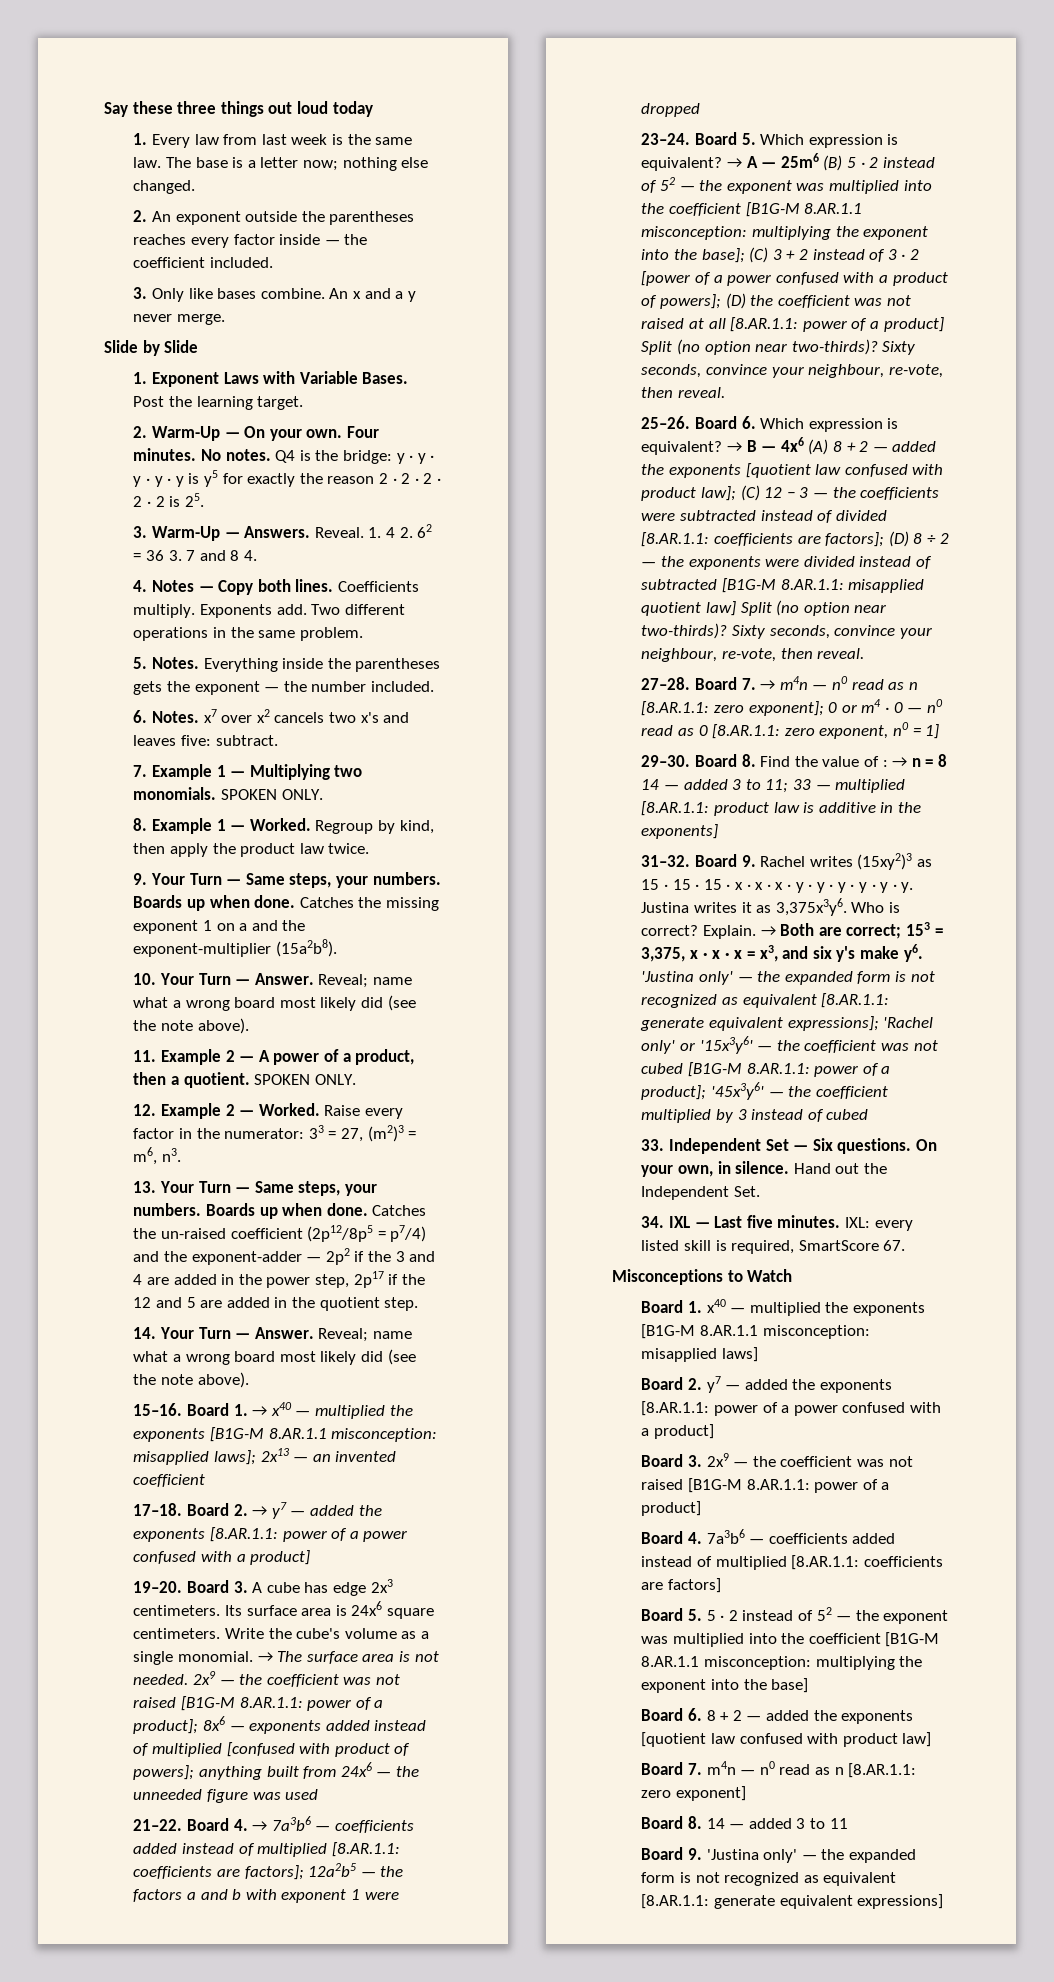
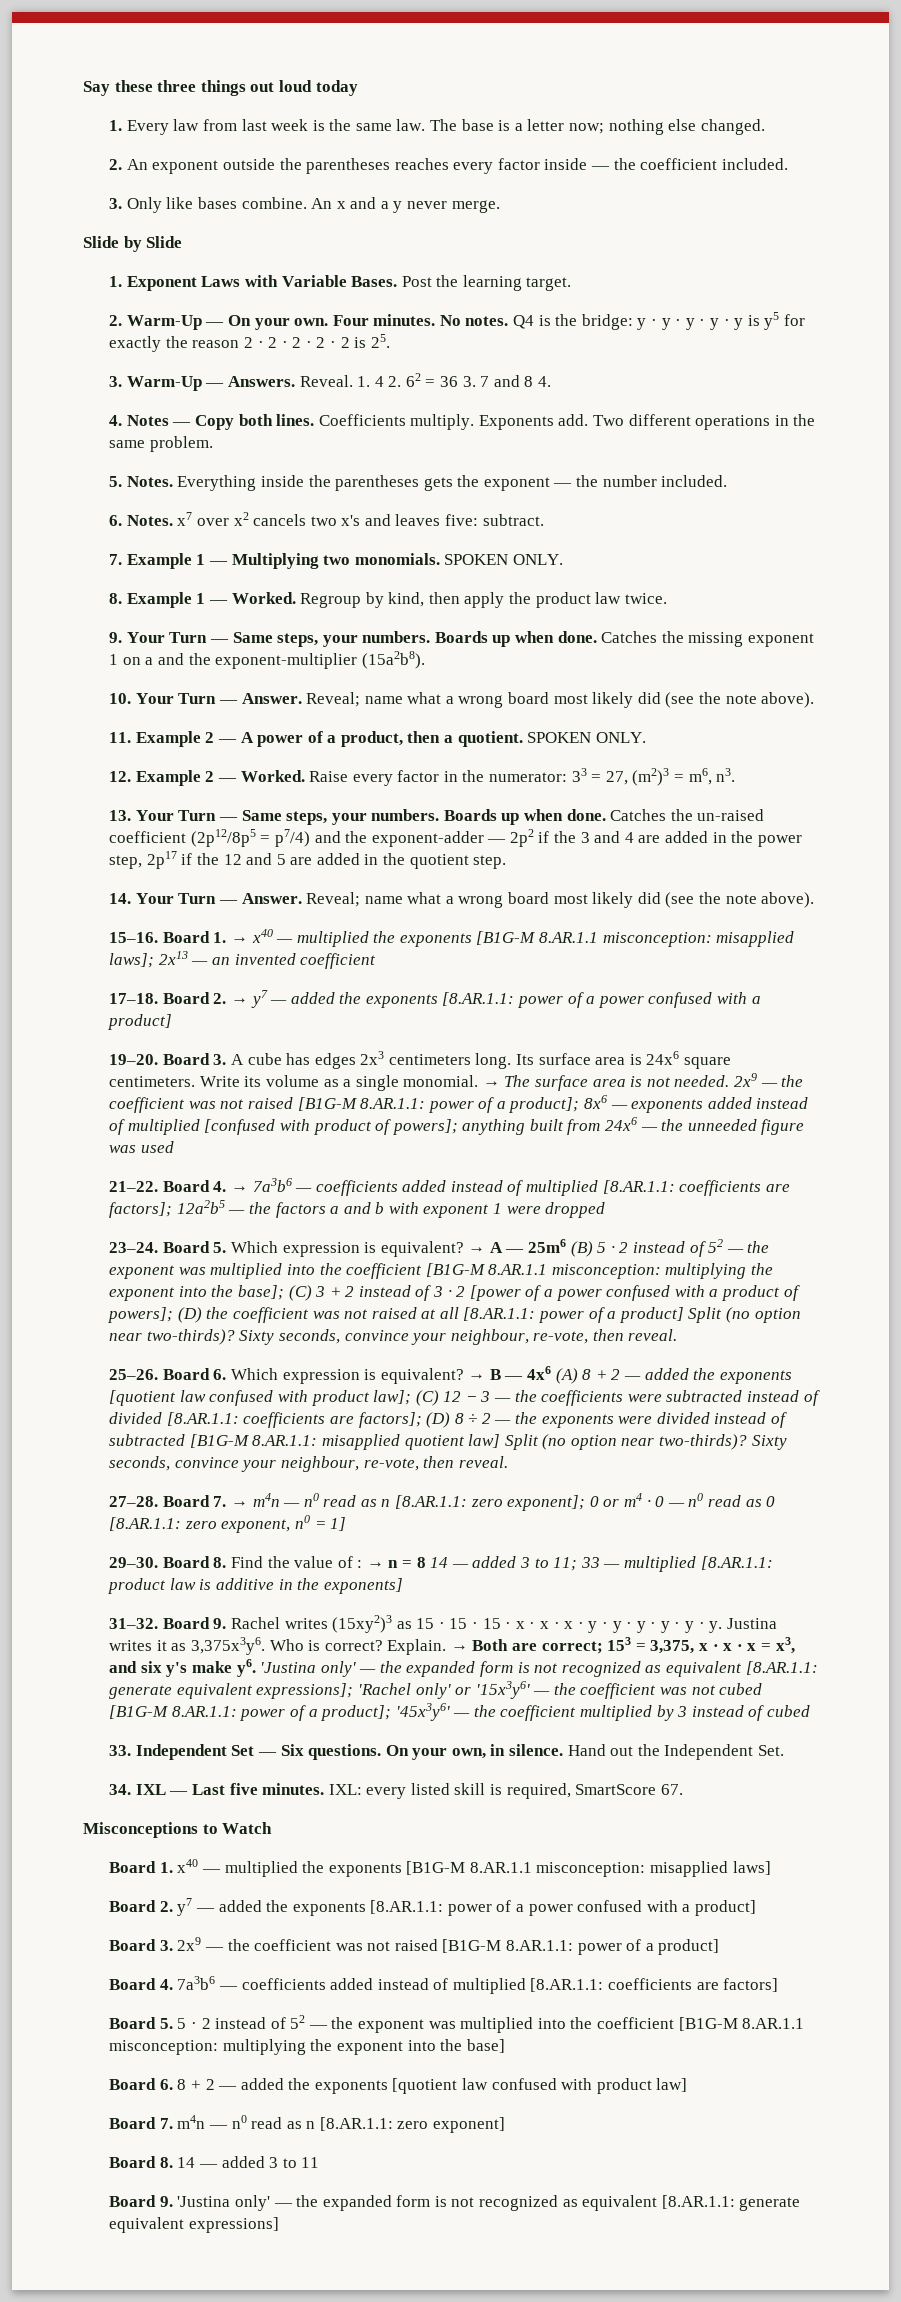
- Board 3. A cube has edge 2x3 centimeters.
+ Board 3. A cube has edges 2x3 centimeters long.
- Write the cube's volume as a single monomial.
+ Write its volume as a single monomial.

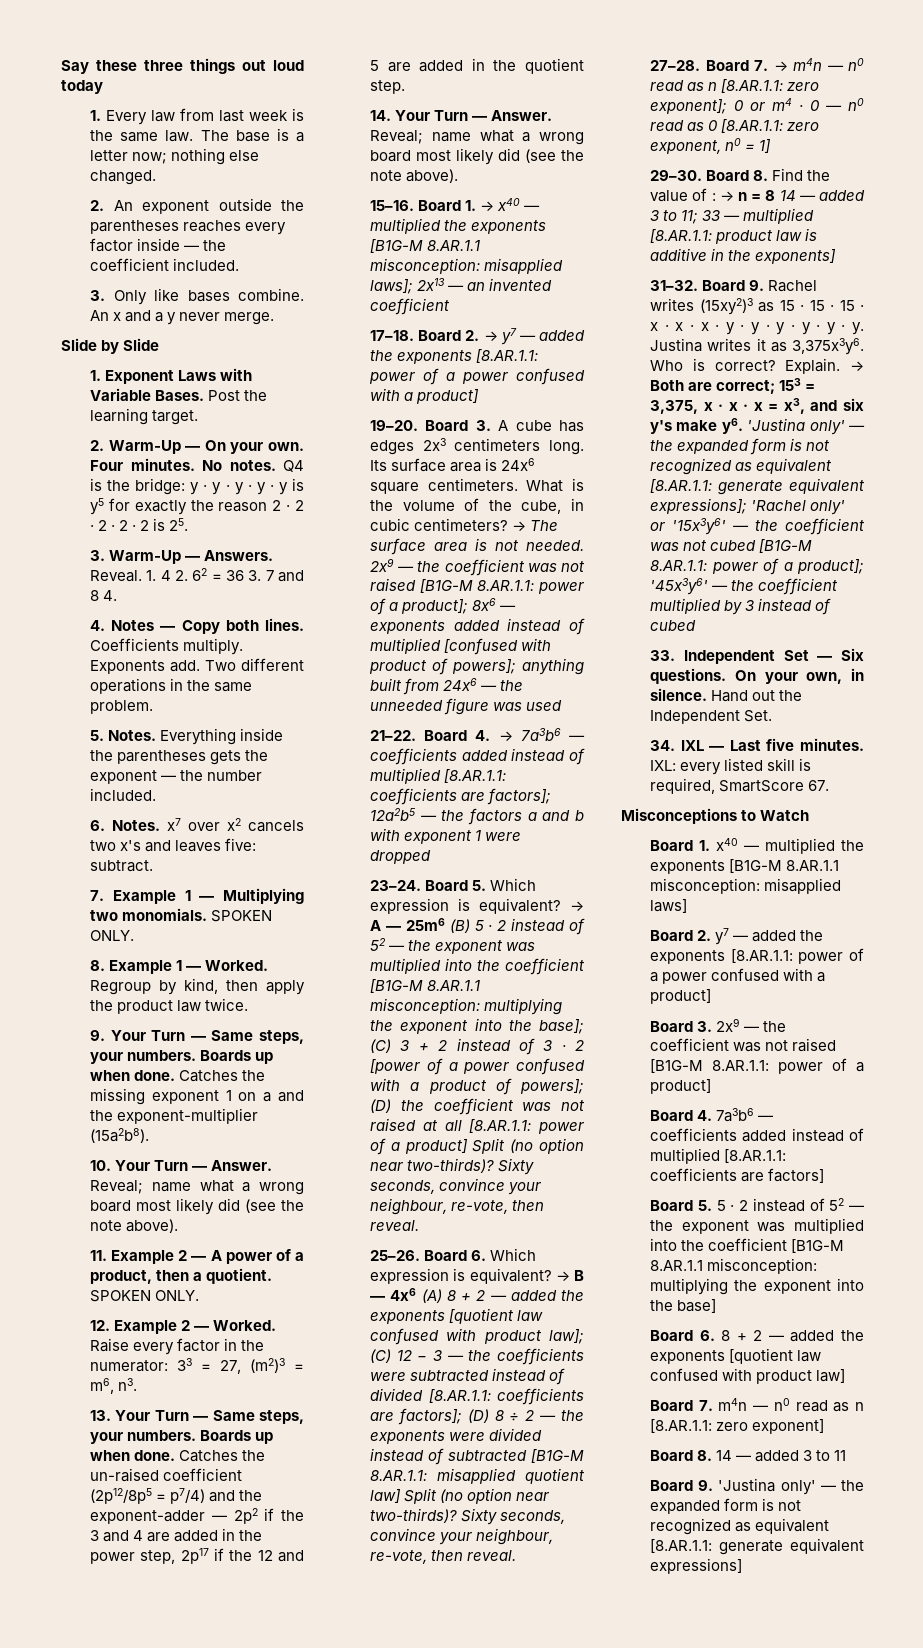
- Write its volume as a single monomial.
+ What is the volume of the cube, in cubic centimeters?

